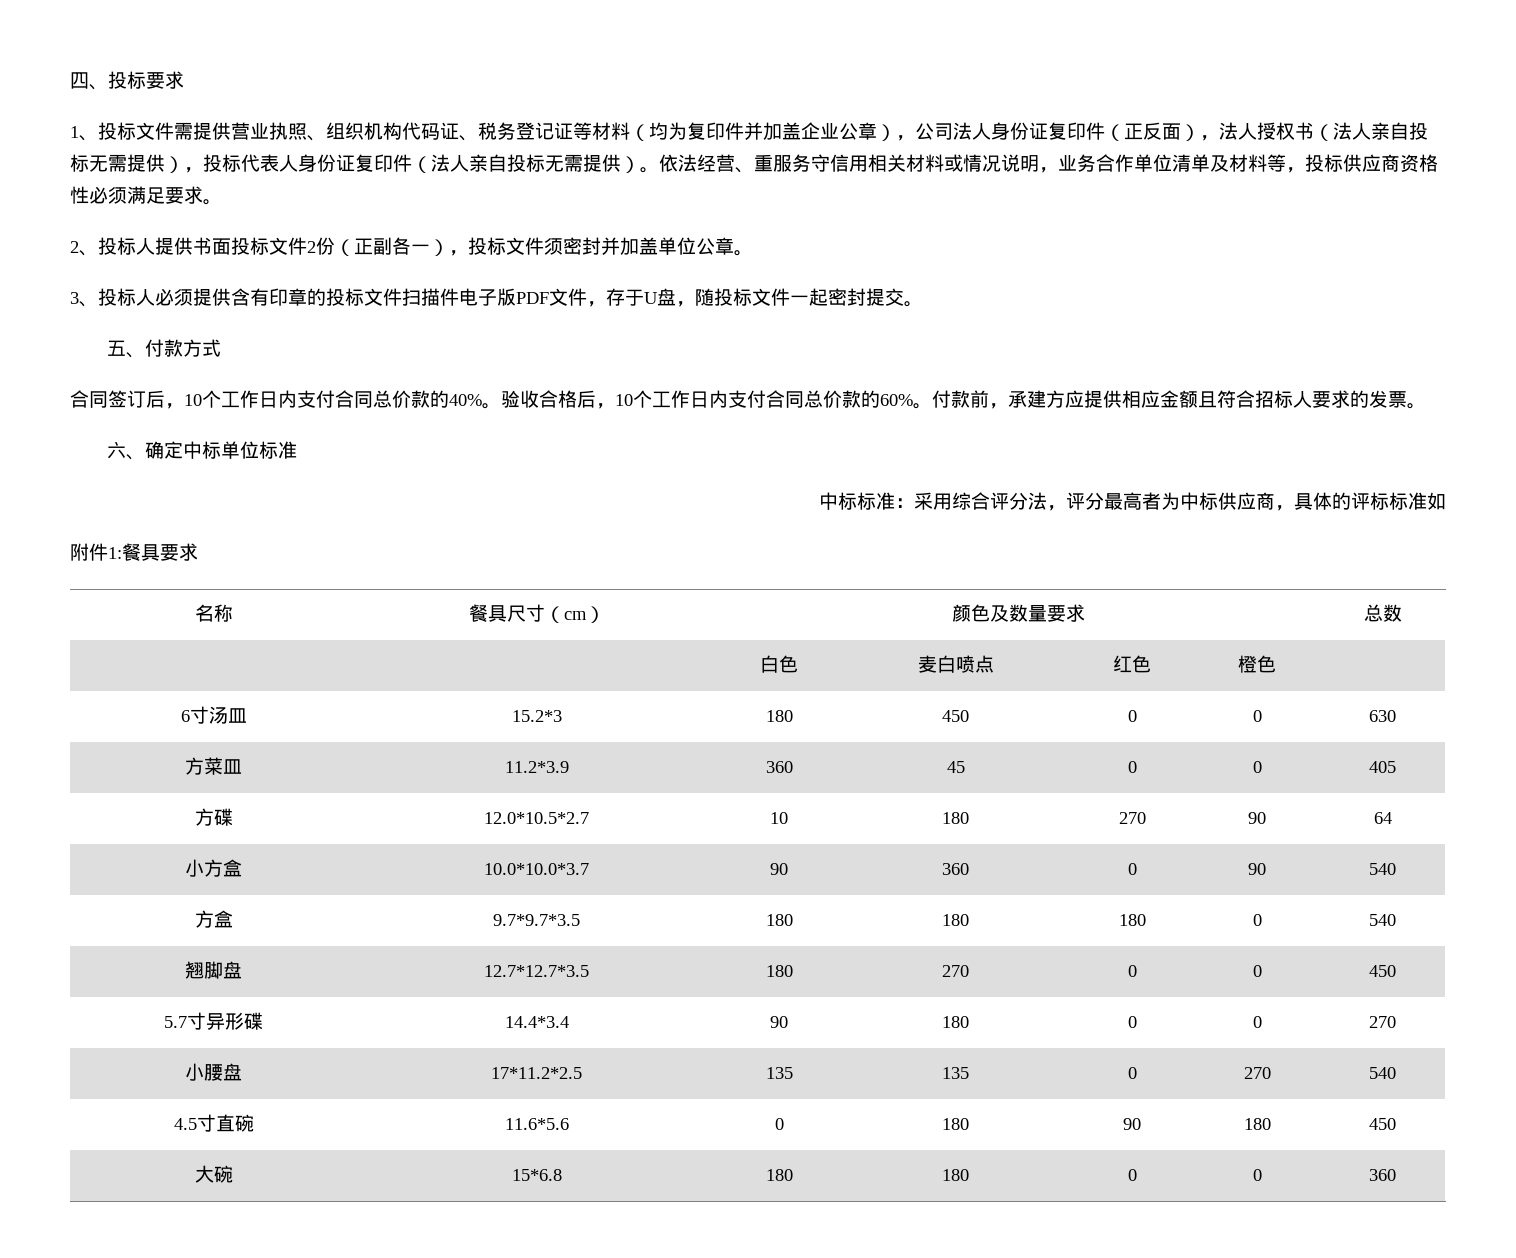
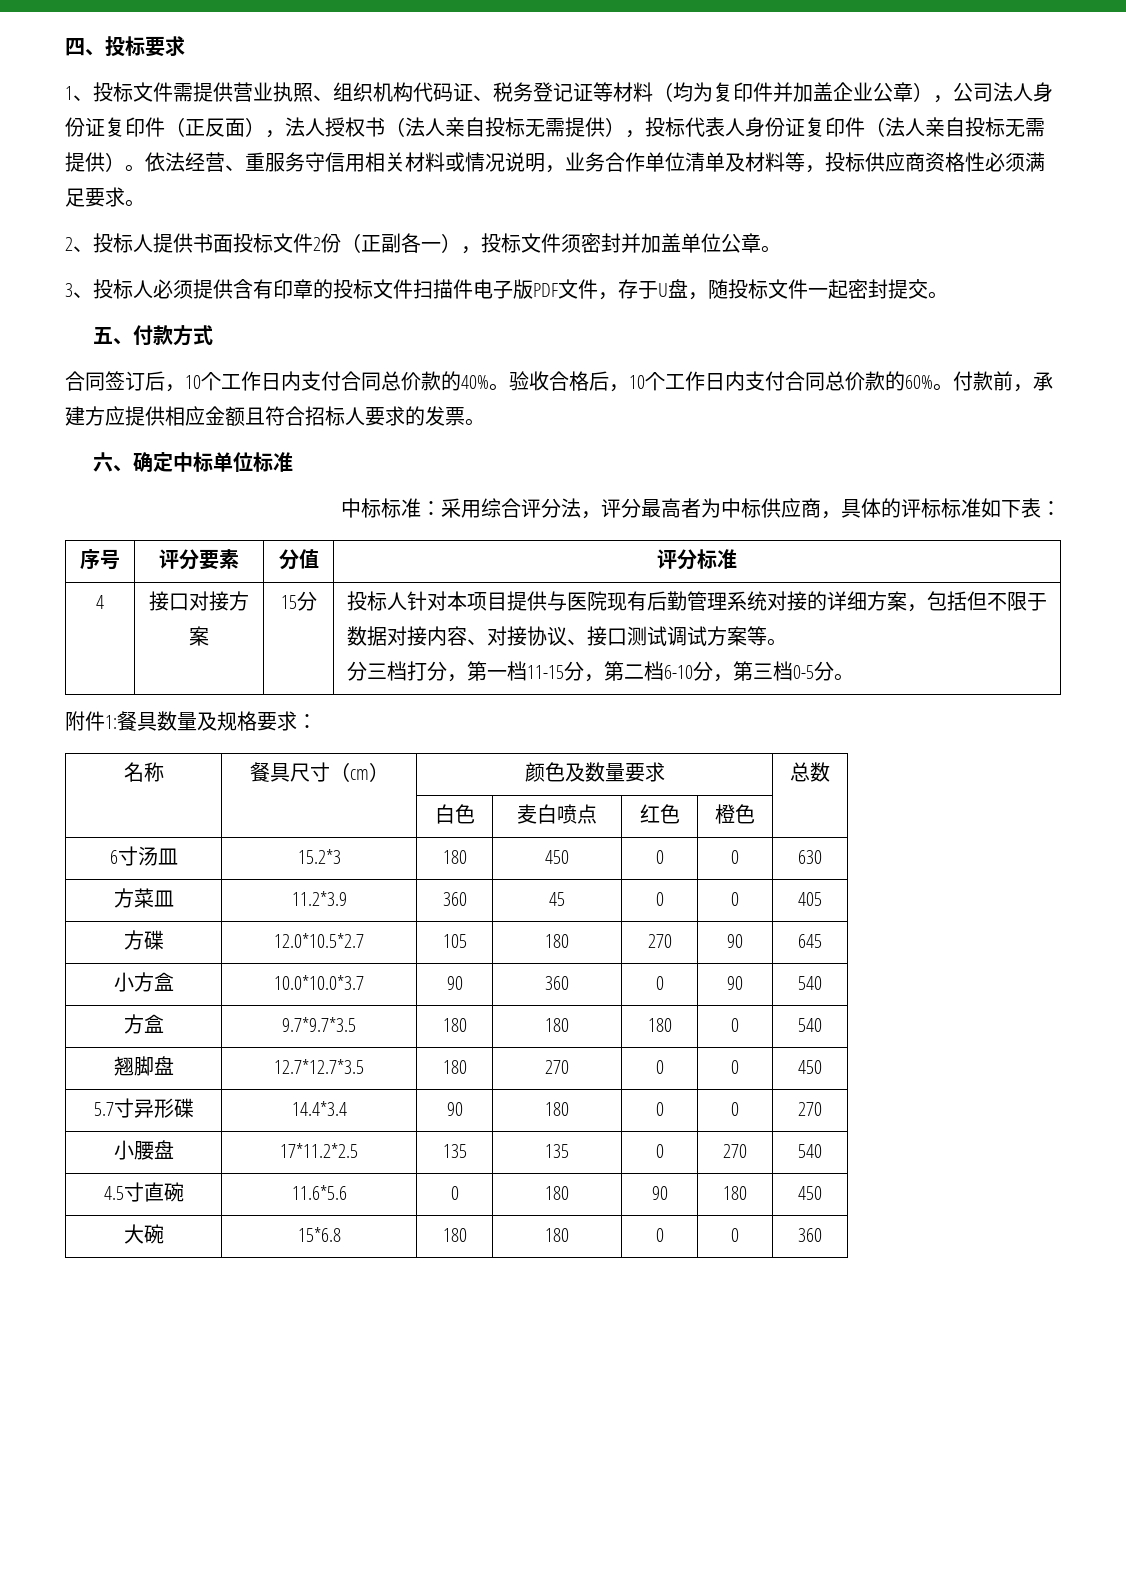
- 中标标准：采用综合评分法，评分最高者为中标供应商，具体的评标标准如
+ 中标标准：采用综合评分法，评分最高者为中标供应商，具体的评标标准如下表：
+ 序号 | 评分要素 | 分值 | 评分标准
+ 4 | 接口对接方案 | 15分 | 投标人针对本项目提供与医院现有后勤管理系统对接的详细方案，包括但不限于数据对接内容、对接协议、接口测试调试方案等。
+ 分三档打分，第一档11-15分，第二档6-10分，第三档0-5分。
- 附件1:餐具要求
+ 附件1:餐具数量及规格要求：
- 方碟 | 12.0*10.5*2.7 | 10 | 180 | 270 | 90 | 64
+ 方碟 | 12.0*10.5*2.7 | 105 | 180 | 270 | 90 | 645

